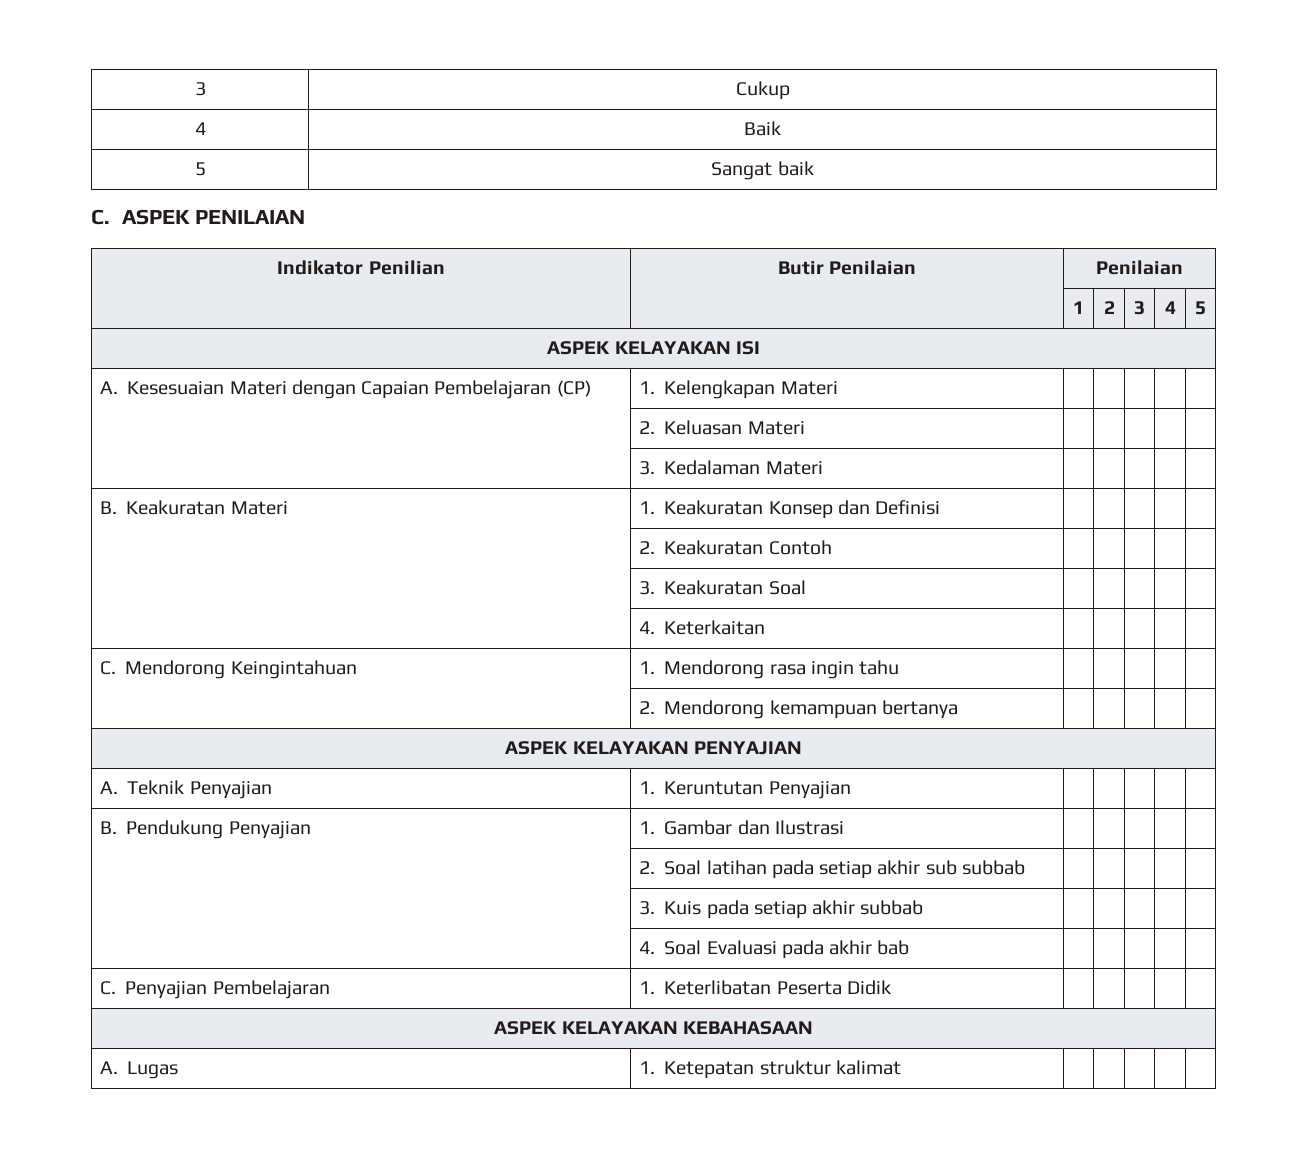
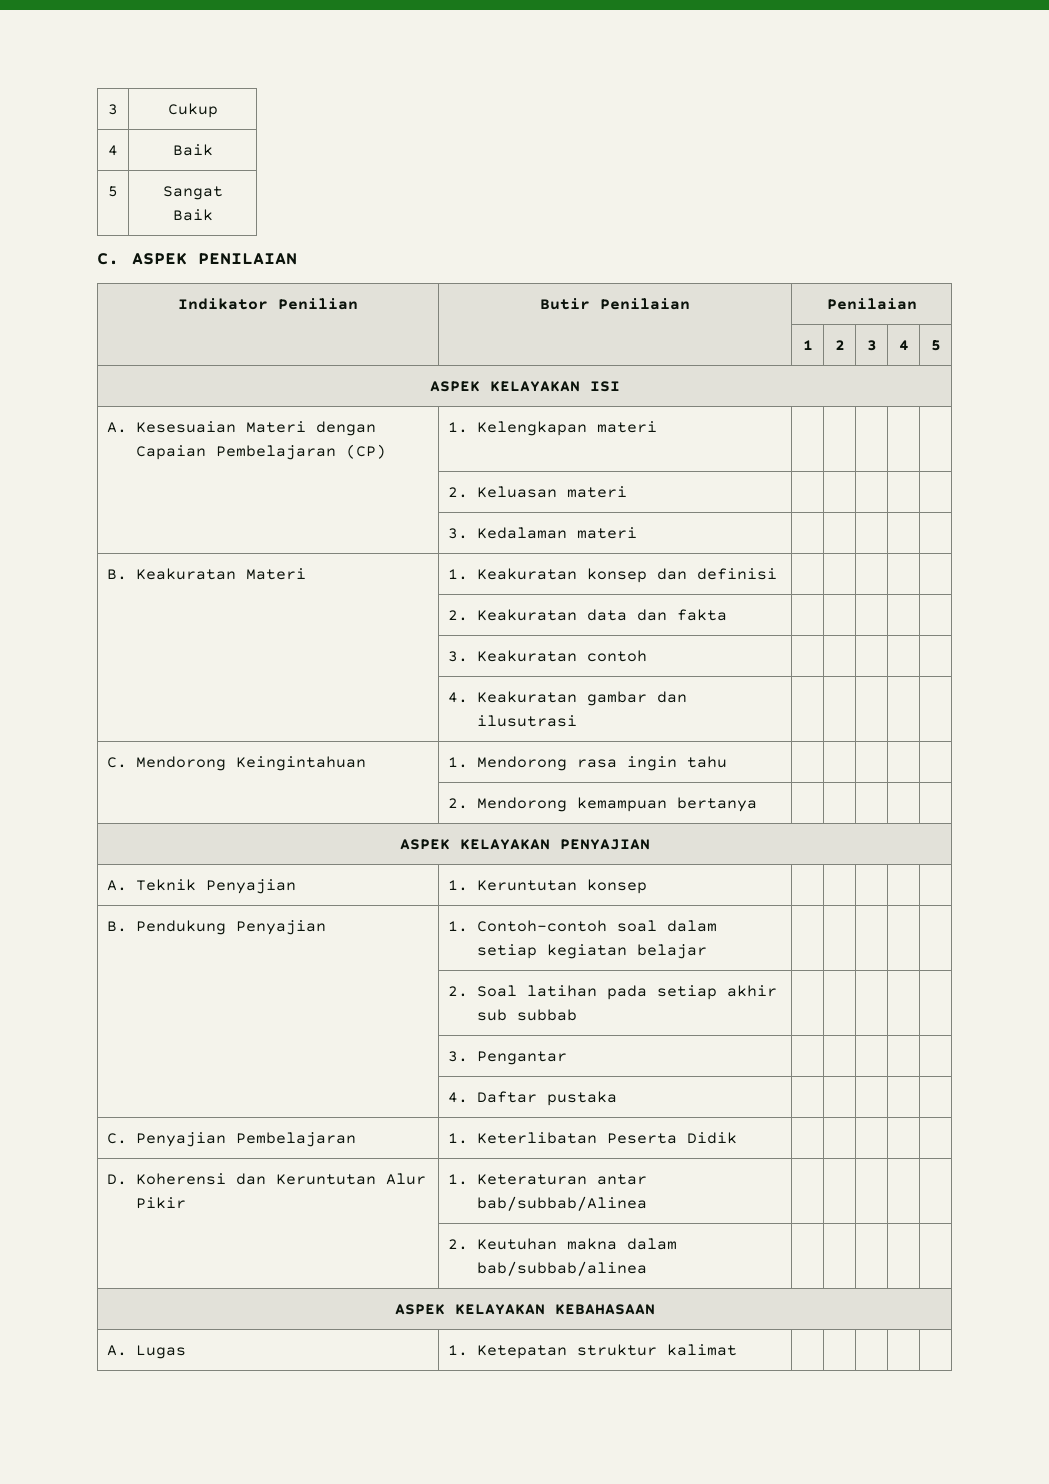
- 5 | Sangat baik
+ 5 | Sangat Baik
- A. Kesesuaian Materi dengan Capaian Pembelajaran (CP) | 1. Kelengkapan Materi | | | | |
+ A. Kesesuaian Materi dengan Capaian Pembelajaran (CP) | 1. Kelengkapan materi | | | | |
- | 2. Keluasan Materi | | | | |
+ | 2. Keluasan materi | | | | |
- | 3. Kedalaman Materi | | | | |
+ | 3. Kedalaman materi | | | | |
- B. Keakuratan Materi | 1. Keakuratan Konsep dan Definisi | | | | |
+ B. Keakuratan Materi | 1. Keakuratan konsep dan definisi | | | | |
- | 2. Keakuratan Contoh | | | | |
+ | 2. Keakuratan data dan fakta | | | | |
- | 3. Keakuratan Soal | | | | |
- | 4. Keterkaitan | | | | |
+ | 3. Keakuratan contoh | | | | |
+ | 4. Keakuratan gambar dan ilusutrasi | | | | |
- A. Teknik Penyajian | 1. Keruntutan Penyajian | | | | |
+ A. Teknik Penyajian | 1. Keruntutan konsep | | | | |
- B. Pendukung Penyajian | 1. Gambar dan Ilustrasi | | | | |
+ B. Pendukung Penyajian | 1. Contoh-contoh soal dalam setiap kegiatan belajar | | | | |
- | 3. Kuis pada setiap akhir subbab | | | | |
- | 4. Soal Evaluasi pada akhir bab | | | | |
+ | 3. Pengantar | | | | |
+ | 4. Daftar pustaka | | | | |
+ D. Koherensi dan Keruntutan Alur Pikir | 1. Keteraturan antar bab/subbab/Alinea | | | | |
+ | 2. Keutuhan makna dalam bab/subbab/alinea | | | | |

